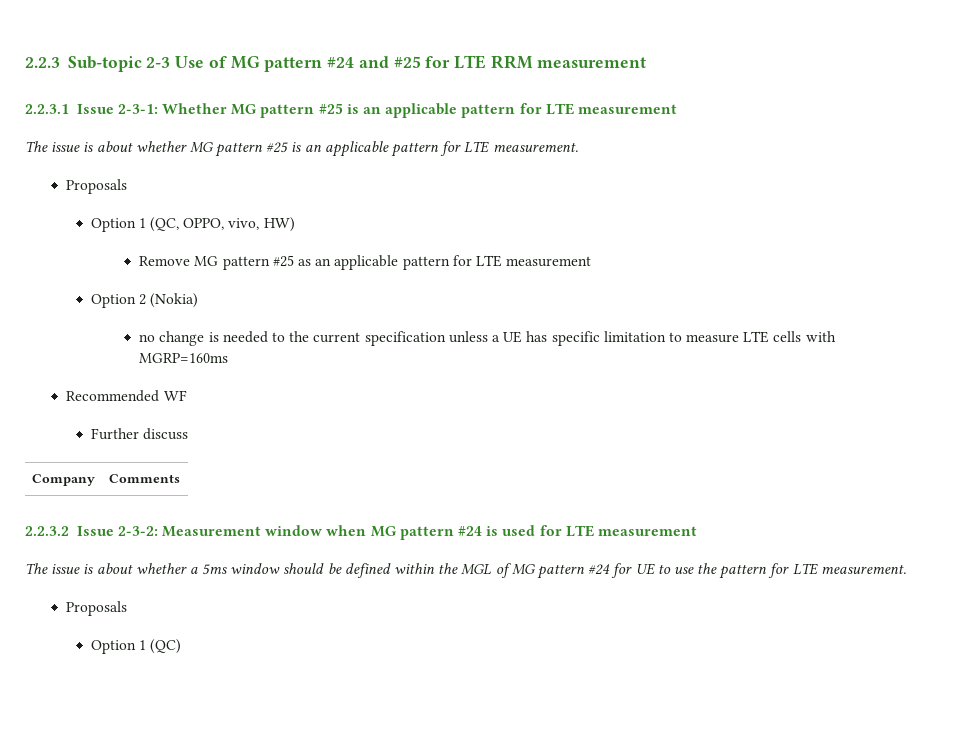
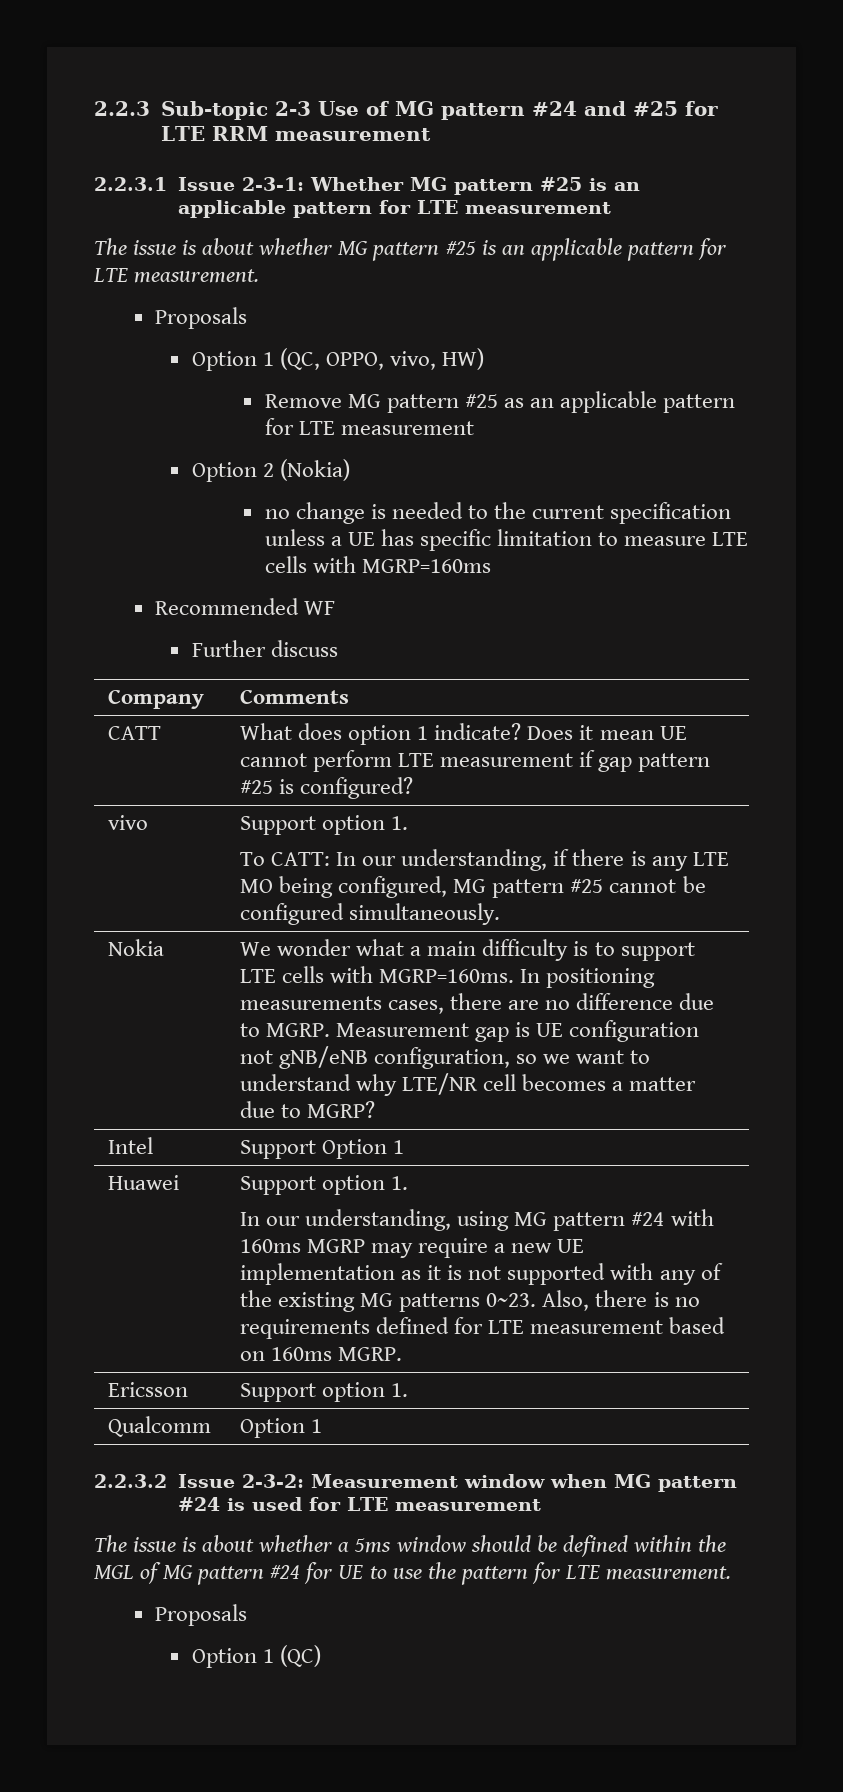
+ CATT | What does option 1 indicate? Does it mean UE cannot perform LTE measurement if gap pattern #25 is configured?
+ vivo | Support option 1.
+ To CATT: In our understanding, if there is any LTE MO being configured, MG pattern #25 cannot be configured simultaneously.
+ Nokia | We wonder what a main difficulty is to support LTE cells with MGRP=160ms. In positioning measurements cases, there are no difference due to MGRP. Measurement gap is UE configuration not gNB/eNB configuration, so we want to understand why LTE/NR cell becomes a matter due to MGRP?
+ Intel | Support Option 1
+ Huawei | Support option 1.
+ In our understanding, using MG pattern #24 with 160ms MGRP may require a new UE implementation as it is not supported with any of the existing MG patterns 0~23. Also, there is no requirements defined for LTE measurement based on 160ms MGRP.
+ Ericsson | Support option 1.
+ Qualcomm | Option 1

